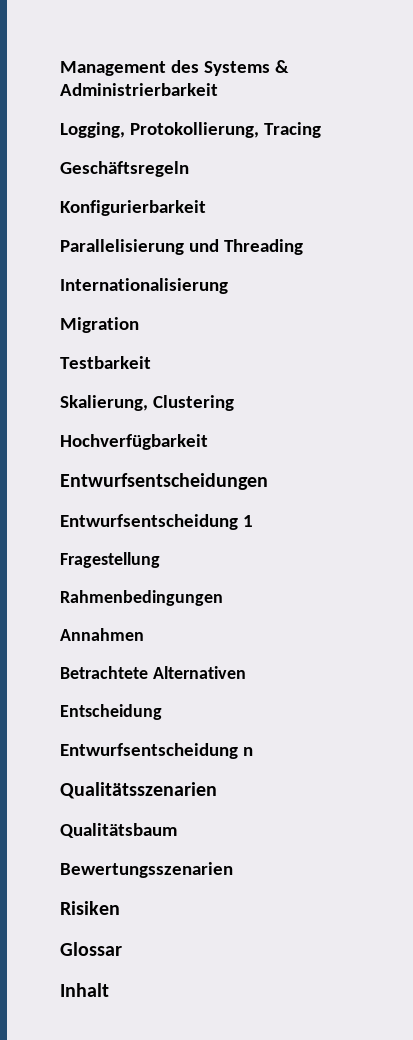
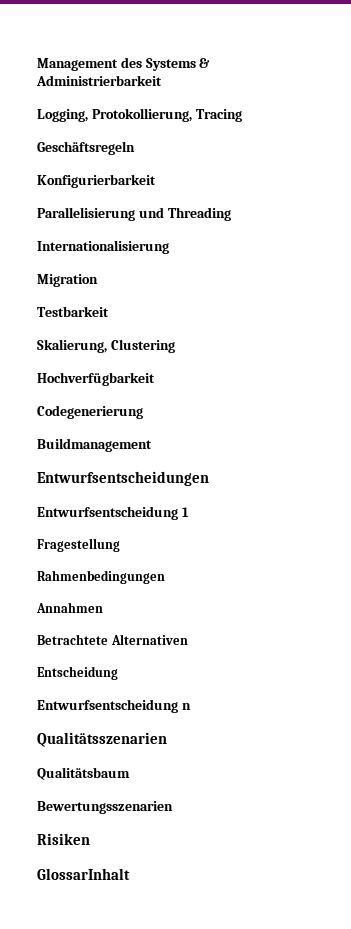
+ Codegenerierung
+ Buildmanagement
- Glossar
- Inhalt
+ GlossarInhalt

